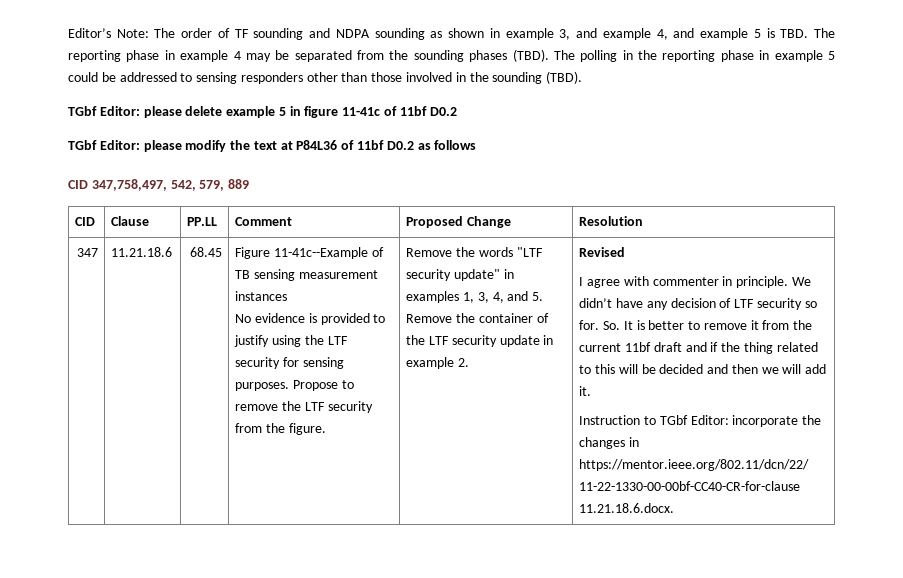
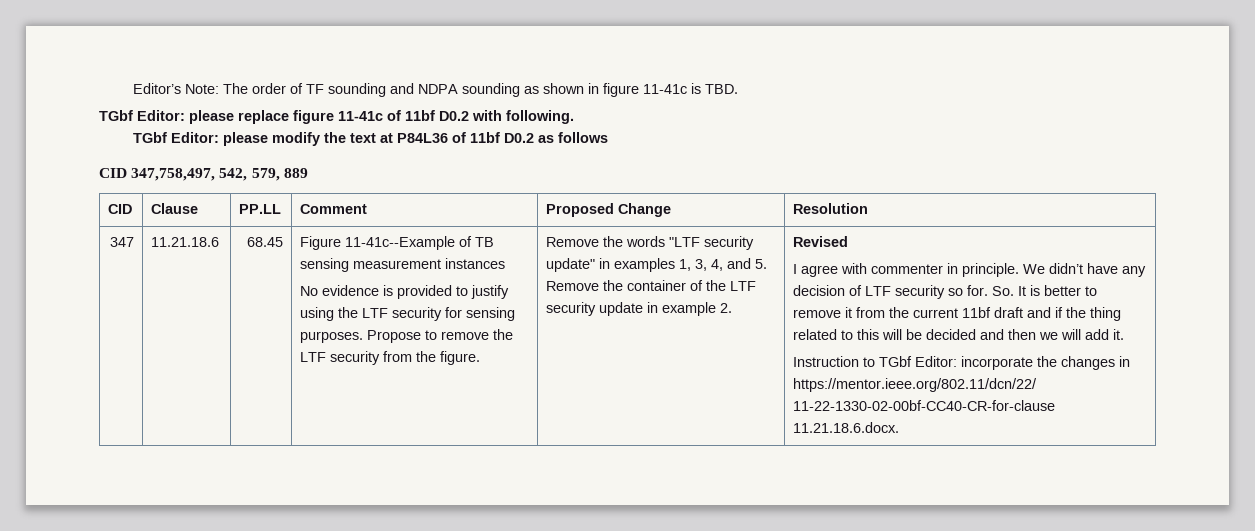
- Editor’s Note: The order of TF sounding and NDPA sounding as shown in example 3, and example 4, and example 5 is TBD. The reporting phase in example 4 may be separated from the sounding phases (TBD). The polling in the reporting phase in example 5 could be addressed to sensing responders other than those involved in the sounding (TBD).
- TGbf Editor: please delete example 5 in figure 11-41c of 11bf D0.2
+ Editor’s Note: The order of TF sounding and NDPA sounding as shown in figure 11-41c is TBD.
+ TGbf Editor: please replace figure 11-41c of 11bf D0.2 with following.
- Instruction to TGbf Editor: incorporate the changes in https://mentor.ieee.org/802.11/dcn/22/ 11-22-1330-00-00bf-CC40-CR-for-clause 11.21.18.6.docx.
+ Instruction to TGbf Editor: incorporate the changes in https://mentor.ieee.org/802.11/dcn/22/ 11-22-1330-02-00bf-CC40-CR-for-clause 11.21.18.6.docx.

